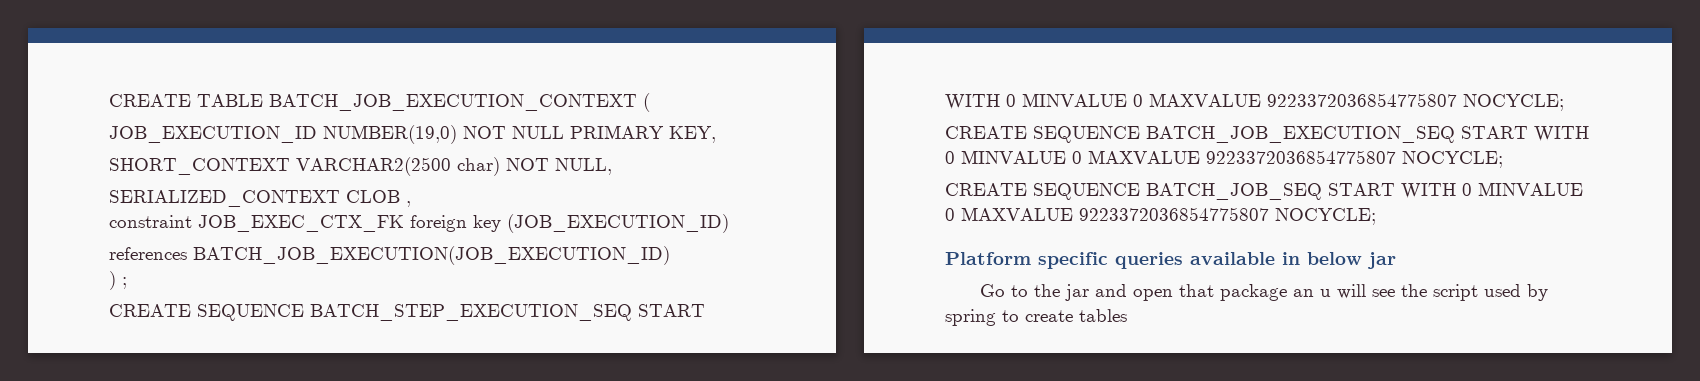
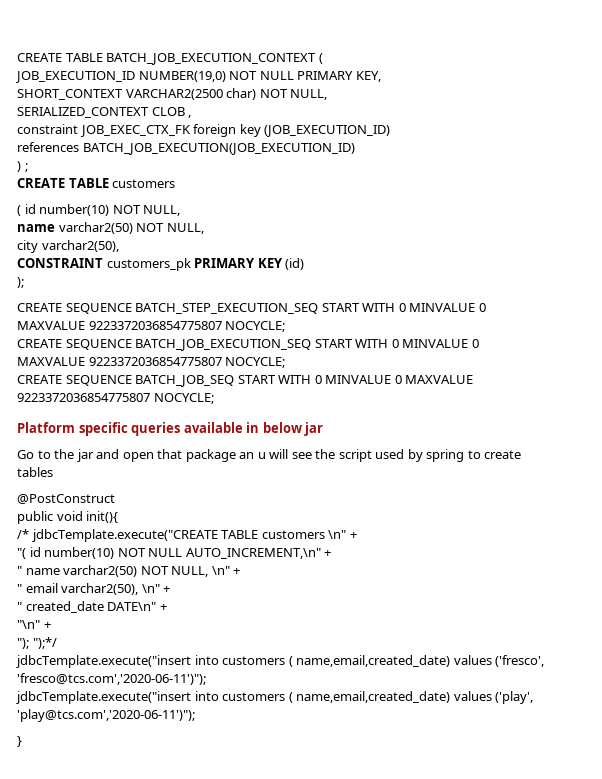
+ CREATE TABLE customers
+ ( id number(10) NOT NULL,
+ name varchar2(50) NOT NULL,
+ city varchar2(50),
+ CONSTRAINT customers_pk PRIMARY KEY (id)
+ );
+ @PostConstruct
+ public void init(){
+ /* jdbcTemplate.execute("CREATE TABLE customers \n" +
+ "( id number(10) NOT NULL AUTO_INCREMENT,\n" +
+ " name varchar2(50) NOT NULL, \n" +
+ " email varchar2(50), \n" +
+ " created_date DATE\n" +
+ "\n" +
+ "); ");*/
+ jdbcTemplate.execute("insert into customers ( name,email,created_date) values ('fresco', 'fresco@tcs.com','2020-06-11')");
+ jdbcTemplate.execute("insert into customers ( name,email,created_date) values ('play', 'play@tcs.com','2020-06-11')");
+ }

